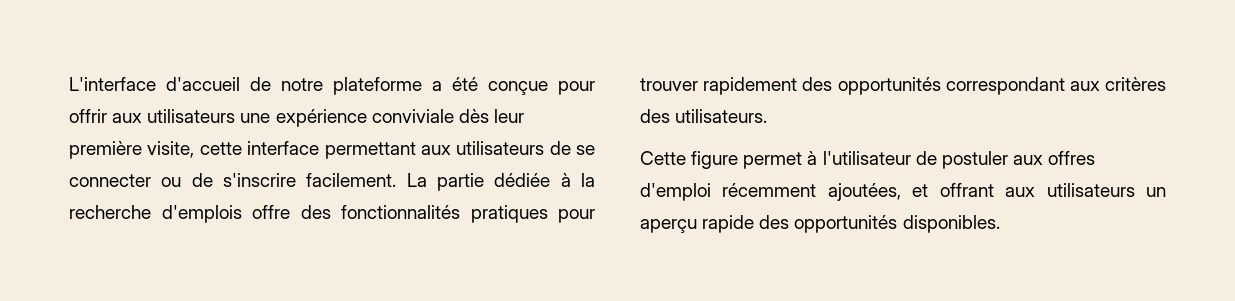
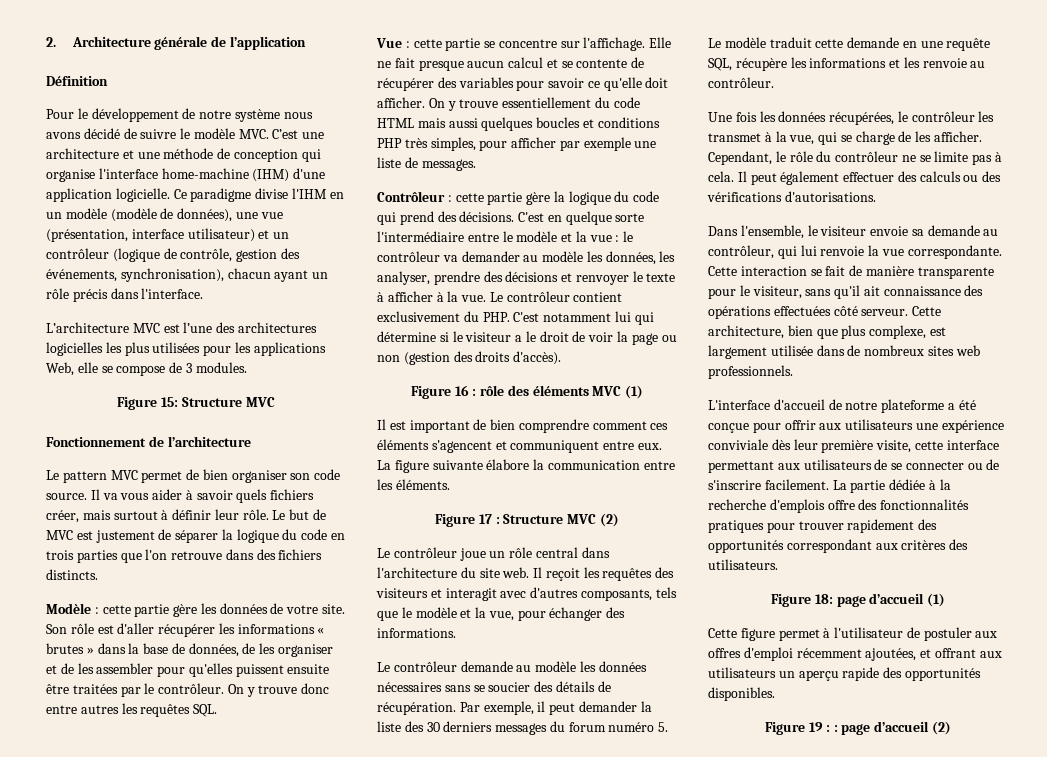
+ 2. Architecture générale de l’application
+ Définition
+ Pour le développement de notre système nous avons décidé de suivre le modèle MVC. C’est une architecture et une méthode de conception qui organise l'interface home-machine (IHM) d'une application logicielle. Ce paradigme divise l'IHM en un modèle (modèle de données), une vue (présentation, interface utilisateur) et un contrôleur (logique de contrôle, gestion des événements, synchronisation), chacun ayant un rôle précis dans l'interface.
+ L’architecture MVC est l’une des architectures logicielles les plus utilisées pour les applications Web, elle se compose de 3 modules.
+ Figure 15: Structure MVC
+ Fonctionnement de l’architecture
+ Le pattern MVC permet de bien organiser son code source. Il va vous aider à savoir quels fichiers créer, mais surtout à définir leur rôle. Le but de MVC est justement de séparer la logique du code en trois parties que l'on retrouve dans des fichiers distincts.
+ Modèle : cette partie gère les données de votre site. Son rôle est d'aller récupérer les informations « brutes » dans la base de données, de les organiser et de les assembler pour qu'elles puissent ensuite être traitées par le contrôleur. On y trouve donc entre autres les requêtes SQL.
+ Vue : cette partie se concentre sur l'affichage. Elle ne fait presque aucun calcul et se contente de récupérer des variables pour savoir ce qu'elle doit afficher. On y trouve essentiellement du code HTML mais aussi quelques boucles et conditions PHP très simples, pour afficher par exemple une liste de messages.
+ Contrôleur : cette partie gère la logique du code qui prend des décisions. C'est en quelque sorte l'intermédiaire entre le modèle et la vue : le contrôleur va demander au modèle les données, les analyser, prendre des décisions et renvoyer le texte à afficher à la vue. Le contrôleur contient exclusivement du PHP. C'est notamment lui qui détermine si le visiteur a le droit de voir la page ou non (gestion des droits d'accès).
+ Figure 16 : rôle des éléments MVC (1)
+ Il est important de bien comprendre comment ces éléments s'agencent et communiquent entre eux. La figure suivante élabore la communication entre les éléments.
+ Figure 17 : Structure MVC (2)
+ Le contrôleur joue un rôle central dans l'architecture du site web. Il reçoit les requêtes des visiteurs et interagit avec d'autres composants, tels que le modèle et la vue, pour échanger des informations.
+ Le contrôleur demande au modèle les données nécessaires sans se soucier des détails de récupération. Par exemple, il peut demander la liste des 30 derniers messages du forum numéro 5. Le modèle traduit cette demande en une requête SQL, récupère les informations et les renvoie au contrôleur.
+ Une fois les données récupérées, le contrôleur les transmet à la vue, qui se charge de les afficher. Cependant, le rôle du contrôleur ne se limite pas à cela. Il peut également effectuer des calculs ou des vérifications d'autorisations.
+ Dans l'ensemble, le visiteur envoie sa demande au contrôleur, qui lui renvoie la vue correspondante. Cette interaction se fait de manière transparente pour le visiteur, sans qu'il ait connaissance des opérations effectuées côté serveur. Cette architecture, bien que plus complexe, est largement utilisée dans de nombreux sites web professionnels.
+ Figure 18: page d’accueil (1)
+ Figure 19 : : page d’accueil (2)

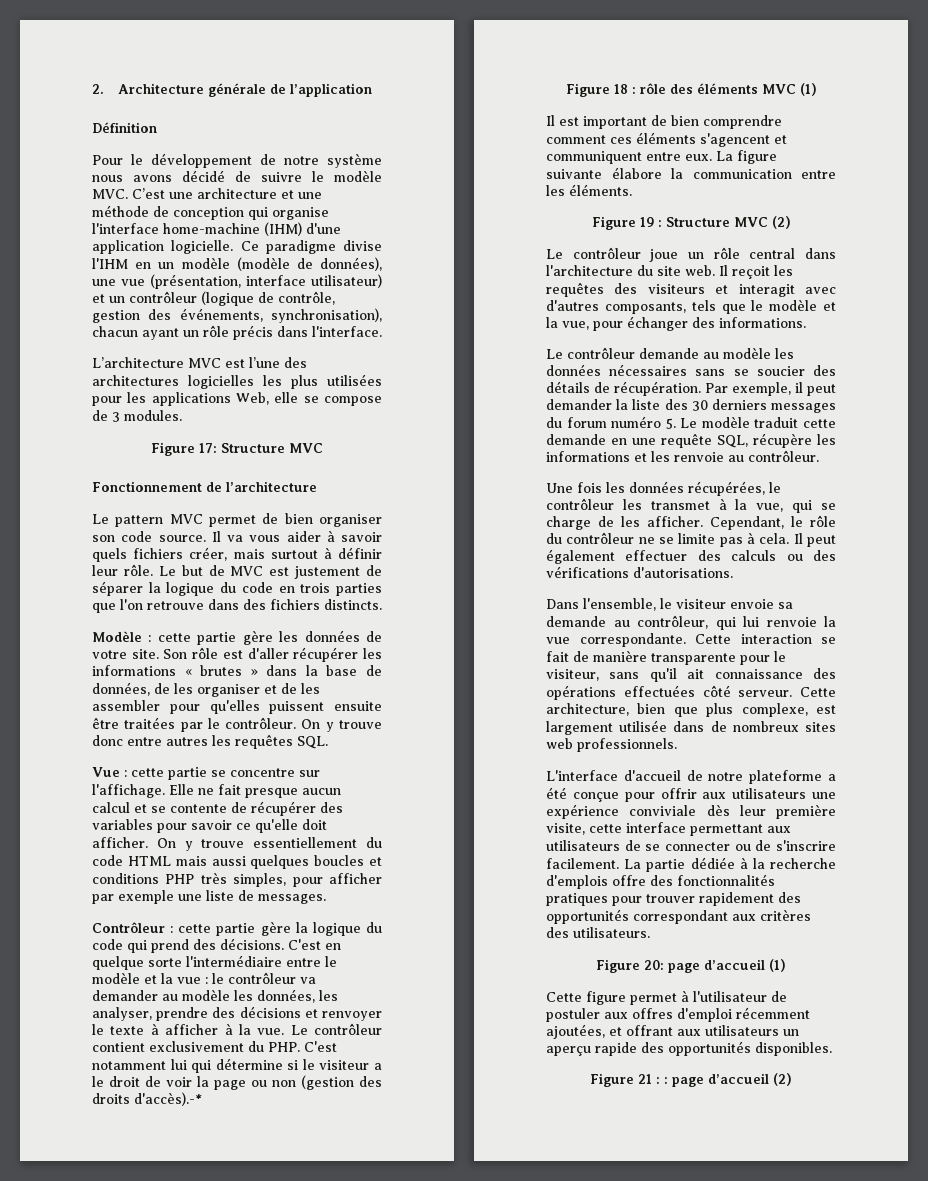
- Figure 15: Structure MVC
+ Figure 17: Structure MVC
- Le contrôleur contient exclusivement du PHP. C'est notamment lui qui détermine si le visiteur a le droit de voir la page ou non (gestion des droits d'accès).
- Figure 16 : rôle des éléments MVC (1)
+ Le contrôleur contient exclusivement du PHP. C'est notamment lui qui détermine si le visiteur a le droit de voir la page ou non (gestion des droits d'accès).-*
+ Figure 18 : rôle des éléments MVC (1)
- Figure 17 : Structure MVC (2)
+ Figure 19 : Structure MVC (2)
- Figure 18: page d’accueil (1)
+ Figure 20: page d’accueil (1)
- Figure 19 : : page d’accueil (2)
+ Figure 21 : : page d’accueil (2)

